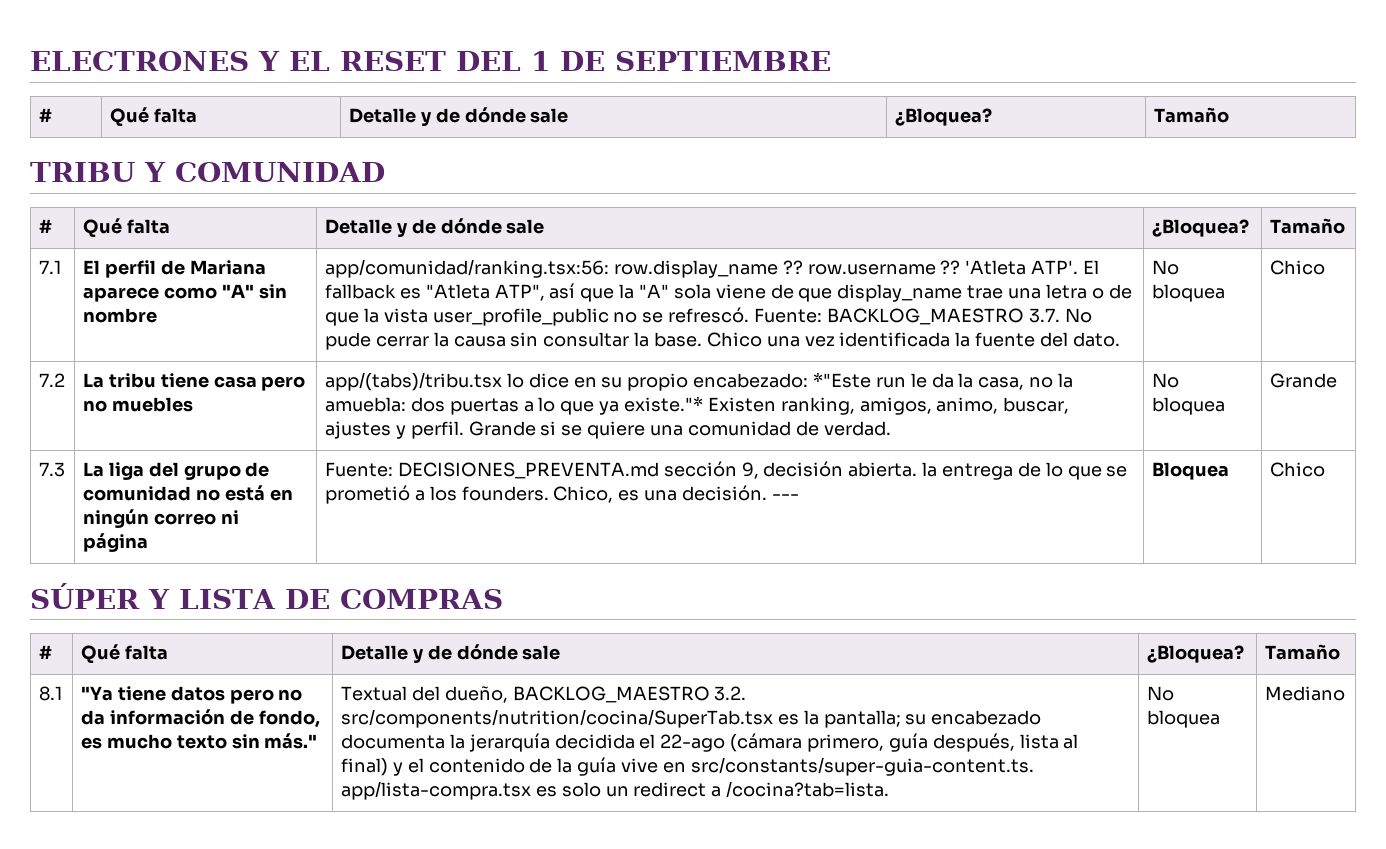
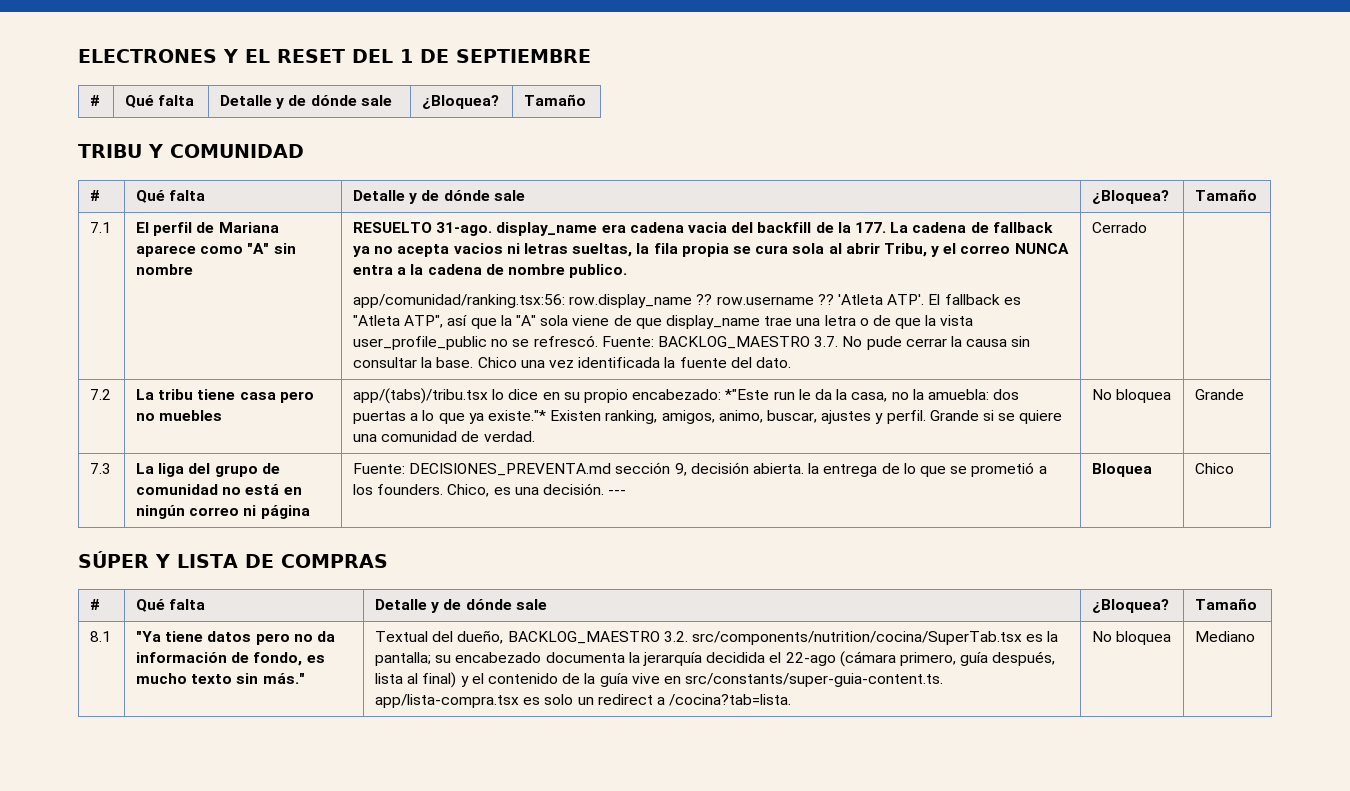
+ RESUELTO 31-ago. display_name era cadena vacia del backfill de la 177. La cadena de fallback ya no acepta vacios ni letras sueltas, la fila propia se cura sola al abrir Tribu, y el correo NUNCA entra a la cadena de nombre publico.
- No bloquea | Chico
+ Cerrado

